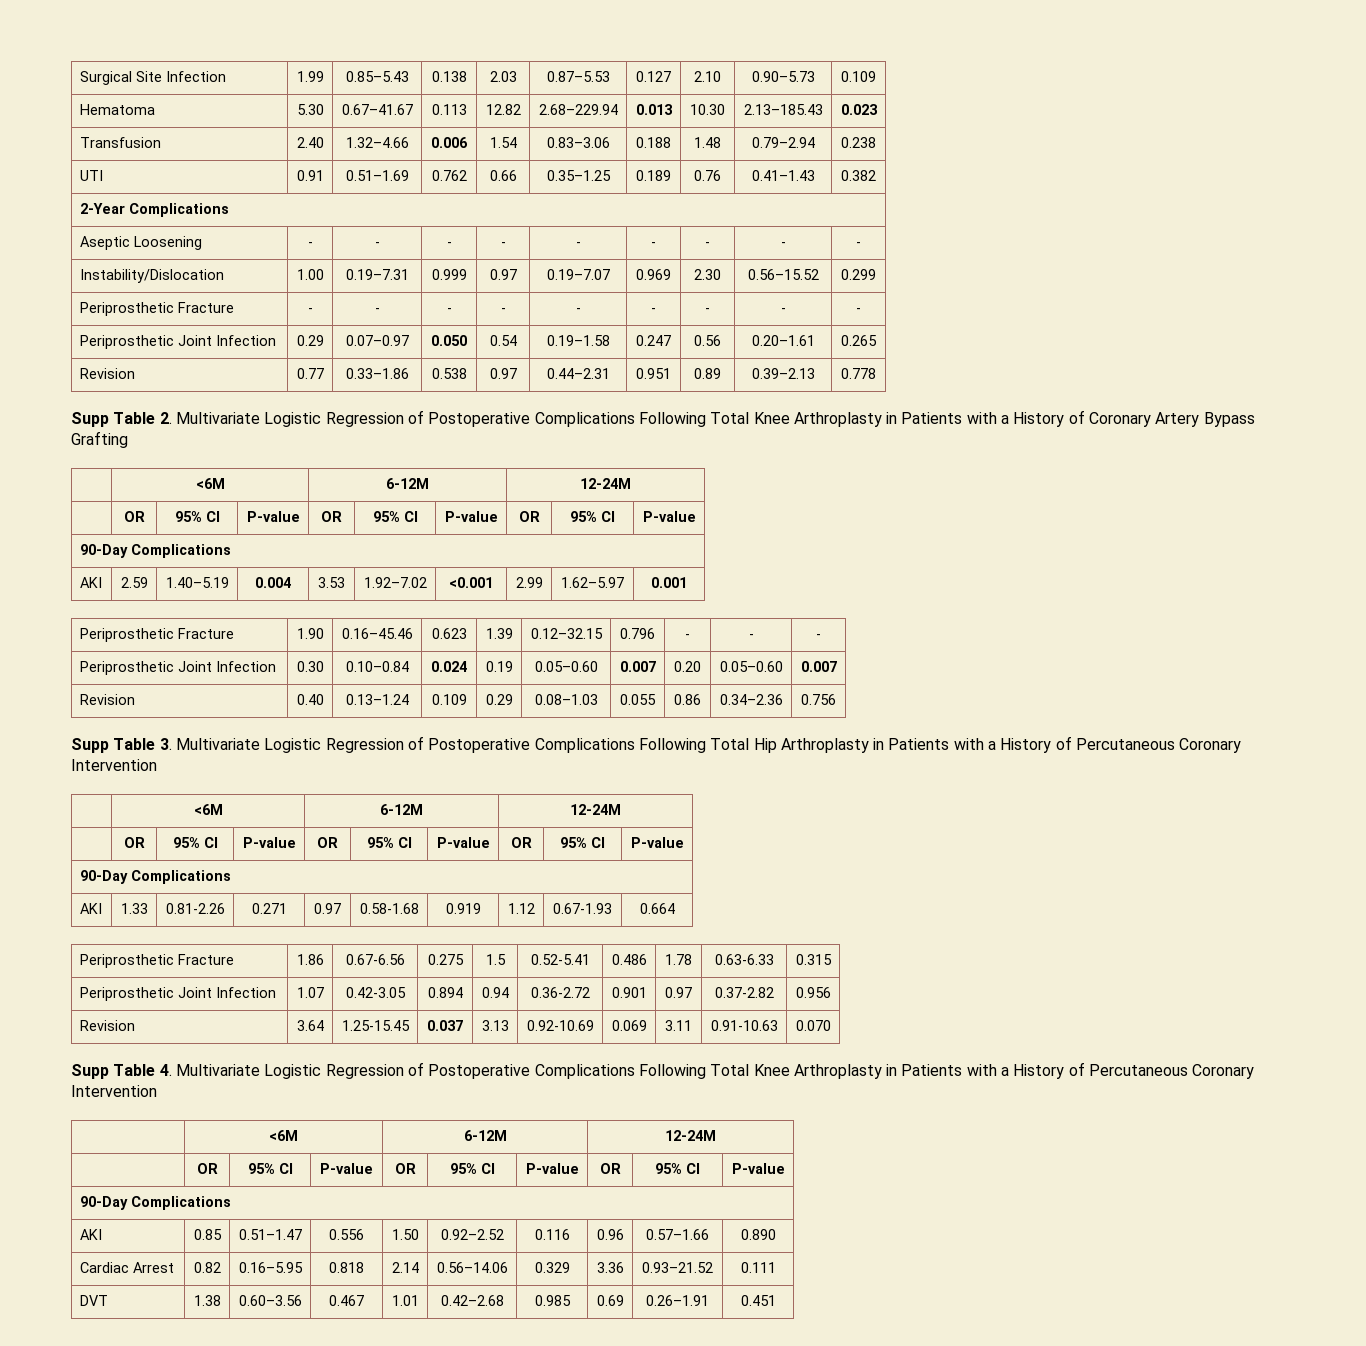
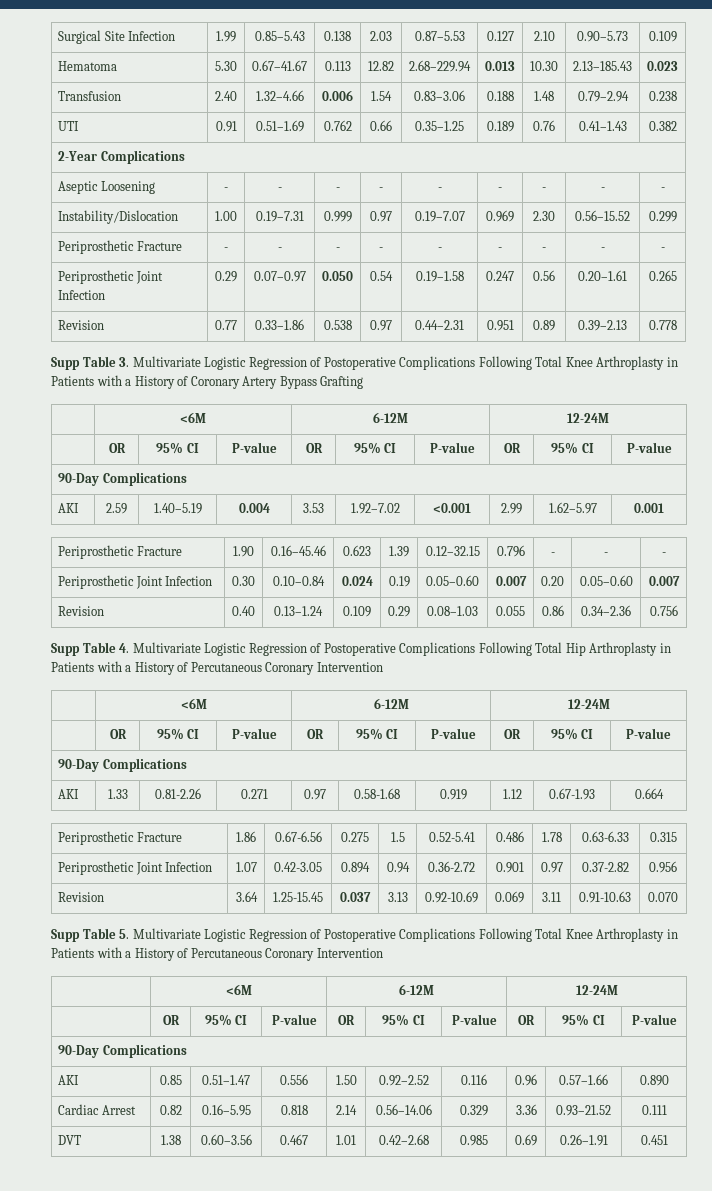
- Supp Table 2. Multivariate Logistic Regression of Postoperative Complications Following Total Knee Arthroplasty in Patients with a History of Coronary Artery Bypass Grafting
+ Supp Table 3. Multivariate Logistic Regression of Postoperative Complications Following Total Knee Arthroplasty in Patients with a History of Coronary Artery Bypass Grafting
- Supp Table 3. Multivariate Logistic Regression of Postoperative Complications Following Total Hip Arthroplasty in Patients with a History of Percutaneous Coronary Intervention
+ Supp Table 4. Multivariate Logistic Regression of Postoperative Complications Following Total Hip Arthroplasty in Patients with a History of Percutaneous Coronary Intervention
- Supp Table 4. Multivariate Logistic Regression of Postoperative Complications Following Total Knee Arthroplasty in Patients with a History of Percutaneous Coronary Intervention
+ Supp Table 5. Multivariate Logistic Regression of Postoperative Complications Following Total Knee Arthroplasty in Patients with a History of Percutaneous Coronary Intervention

